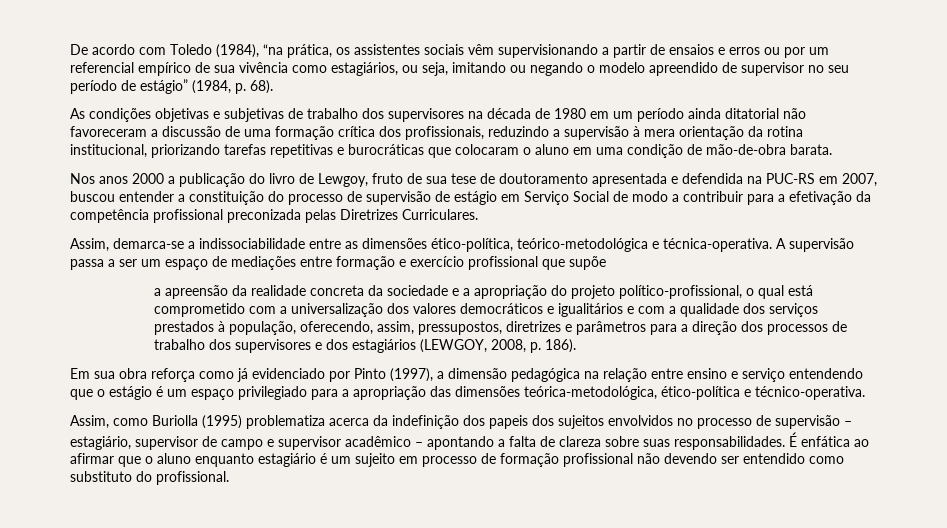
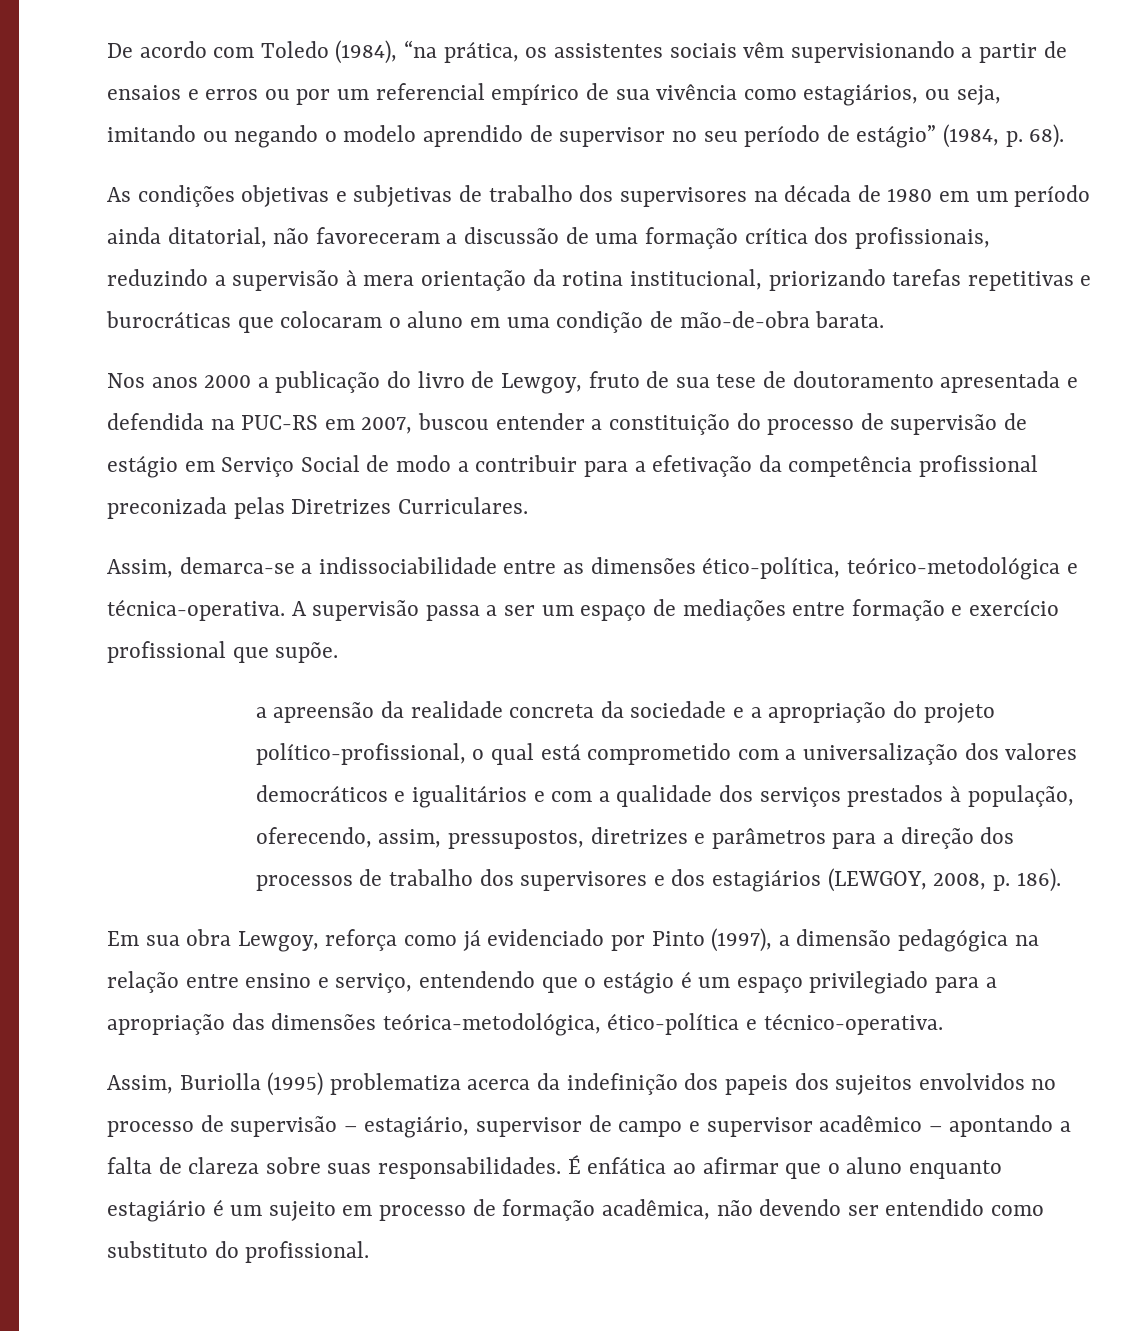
- De acordo com Toledo (1984), “na prática, os assistentes sociais vêm supervisionando a partir de ensaios e erros ou por um referencial empírico de sua vivência como estagiários, ou seja, imitando ou negando o modelo apreendido de supervisor no seu período de estágio” (1984, p. 68).
+ De acordo com Toledo (1984), “na prática, os assistentes sociais vêm supervisionando a partir de ensaios e erros ou por um referencial empírico de sua vivência como estagiários, ou seja, imitando ou negando o modelo aprendido de supervisor no seu período de estágio” (1984, p. 68).
- As condições objetivas e subjetivas de trabalho dos supervisores na década de 1980 em um período ainda ditatorial não favoreceram a discussão de uma formação crítica dos profissionais, reduzindo a supervisão à mera orientação da rotina institucional, priorizando tarefas repetitivas e burocráticas que colocaram o aluno em uma condição de mão-de-obra barata.
+ As condições objetivas e subjetivas de trabalho dos supervisores na década de 1980 em um período ainda ditatorial, não favoreceram a discussão de uma formação crítica dos profissionais, reduzindo a supervisão à mera orientação da rotina institucional, priorizando tarefas repetitivas e burocráticas que colocaram o aluno em uma condição de mão-de-obra barata.
- A supervisão passa a ser um espaço de mediações entre formação e exercício profissional que supõe
+ A supervisão passa a ser um espaço de mediações entre formação e exercício profissional que supõe.
- Em sua obra reforça como já evidenciado por Pinto (1997), a dimensão pedagógica na relação entre ensino e serviço entendendo que o estágio é um espaço privilegiado para a apropriação das dimensões teórica-metodológica, ético-política e técnico-operativa.
+ Em sua obra Lewgoy, reforça como já evidenciado por Pinto (1997), a dimensão pedagógica na relação entre ensino e serviço, entendendo que o estágio é um espaço privilegiado para a apropriação das dimensões teórica-metodológica, ético-política e técnico-operativa.
- Assim, como Buriolla (1995) problematiza acerca da indefinição dos papeis dos sujeitos envolvidos no processo de supervisão – estagiário, supervisor de campo e supervisor acadêmico – apontando a falta de clareza sobre suas responsabilidades.
+ Assim, Buriolla (1995) problematiza acerca da indefinição dos papeis dos sujeitos envolvidos no processo de supervisão – estagiário, supervisor de campo e supervisor acadêmico – apontando a falta de clareza sobre suas responsabilidades.
- É enfática ao afirmar que o aluno enquanto estagiário é um sujeito em processo de formação profissional não devendo ser entendido como substituto do profissional.
+ É enfática ao afirmar que o aluno enquanto estagiário é um sujeito em processo de formação acadêmica, não devendo ser entendido como substituto do profissional.

